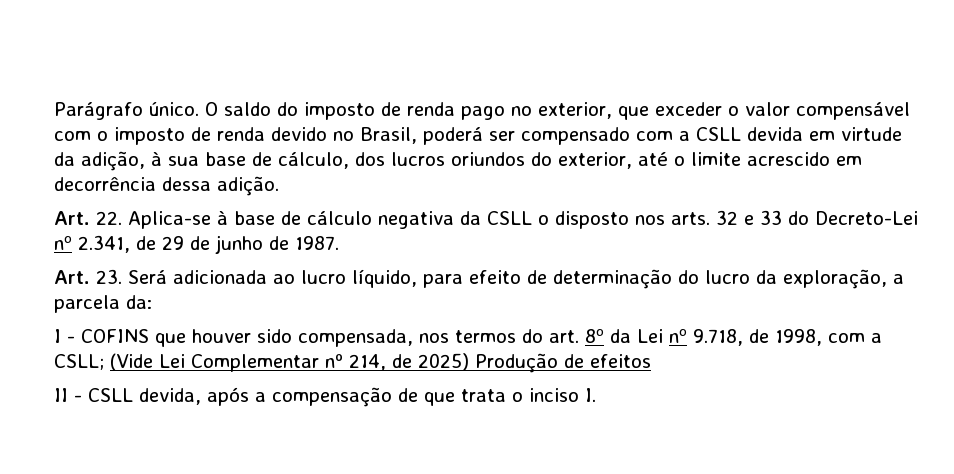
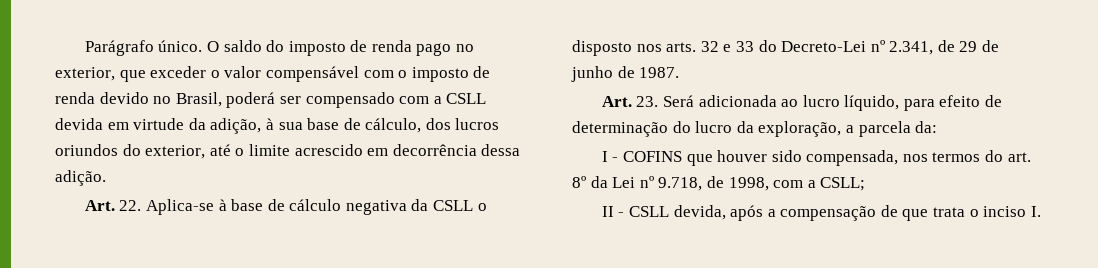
- Art. 22. Aplica-se à base de cálculo negativa da CSLL o disposto nos arts. 32 e 33 do Decreto-Lei no 2.341, de 29 de junho de 1987.
+ Art. 22. Aplica-se à base de cálculo negativa da CSLL o disposto nos arts. 32 e 33 do Decreto-Lei nº 2.341, de 29 de junho de 1987.
- I - COFINS que houver sido compensada, nos termos do art. 8o da Lei no 9.718, de 1998, com a CSLL; (Vide Lei Complementar nº 214, de 2025) Produção de efeitos
+ I - COFINS que houver sido compensada, nos termos do art. 8º da Lei nº 9.718, de 1998, com a CSLL;

